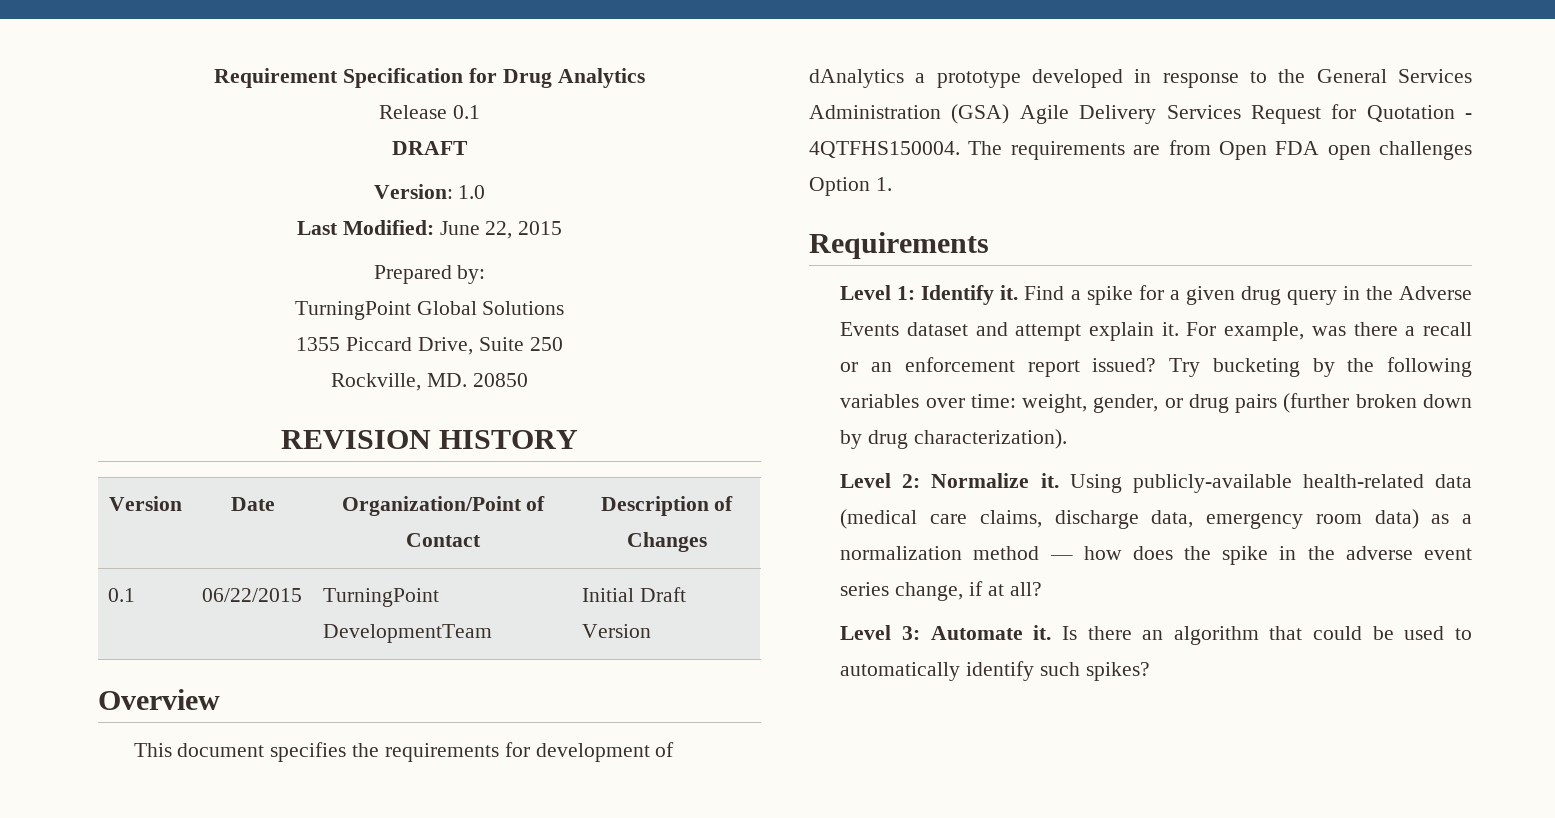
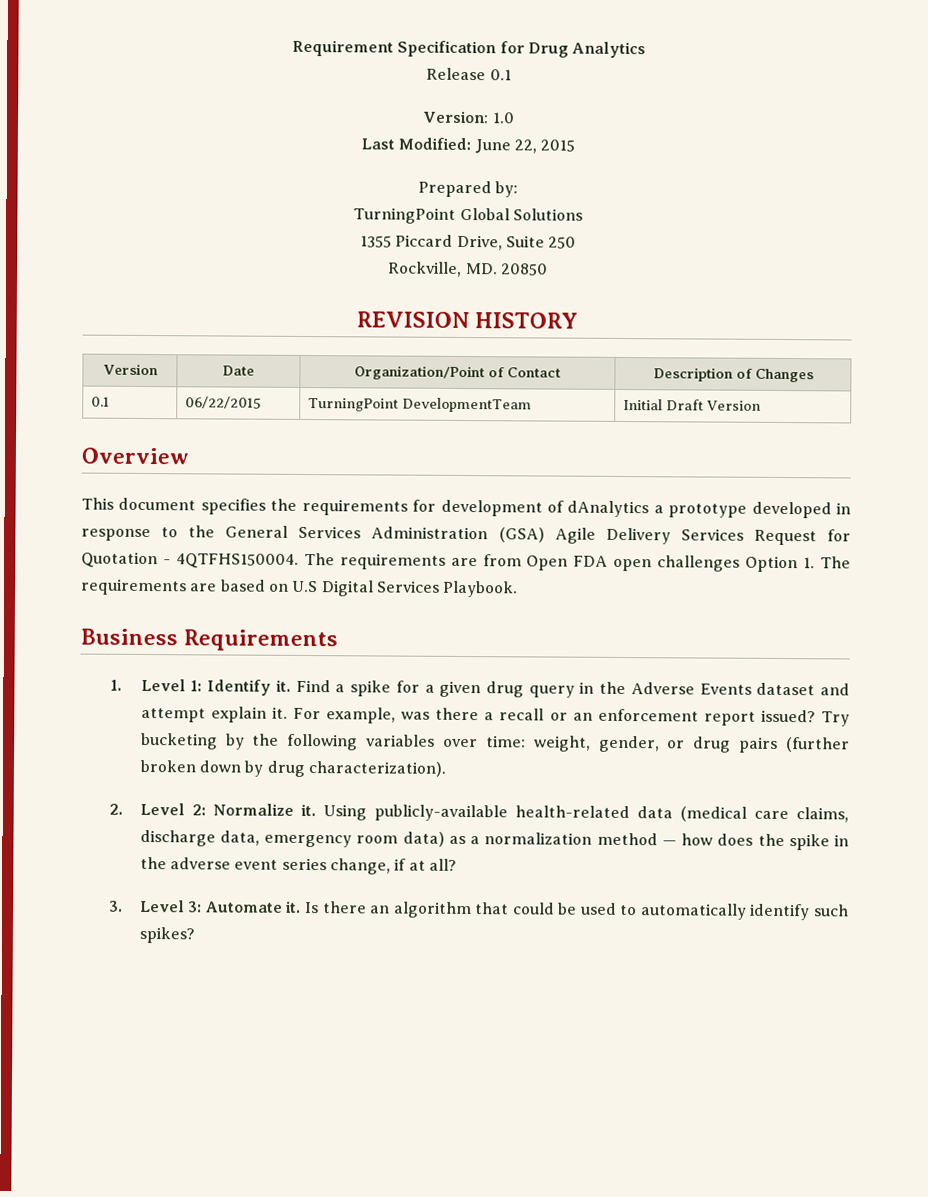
- DRAFT
- The requirements are from Open FDA open challenges Option 1.
- Requirements
+ The requirements are from Open FDA open challenges Option 1. The requirements are based on U.S Digital Services Playbook.
+ Business Requirements
- Level 1: Identify it.
+ 1. Level 1: Identify it.
- Level 2: Normalize it.
+ 2. Level 2: Normalize it.
- Level 3: Automate it.
+ 3. Level 3: Automate it.

